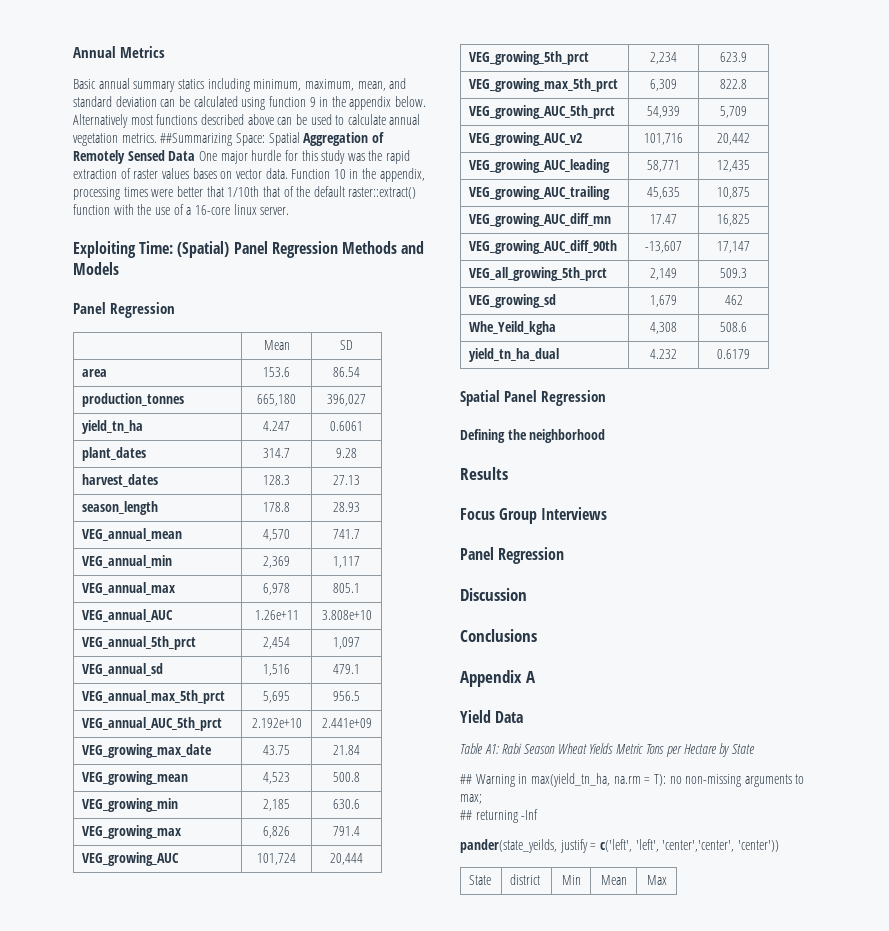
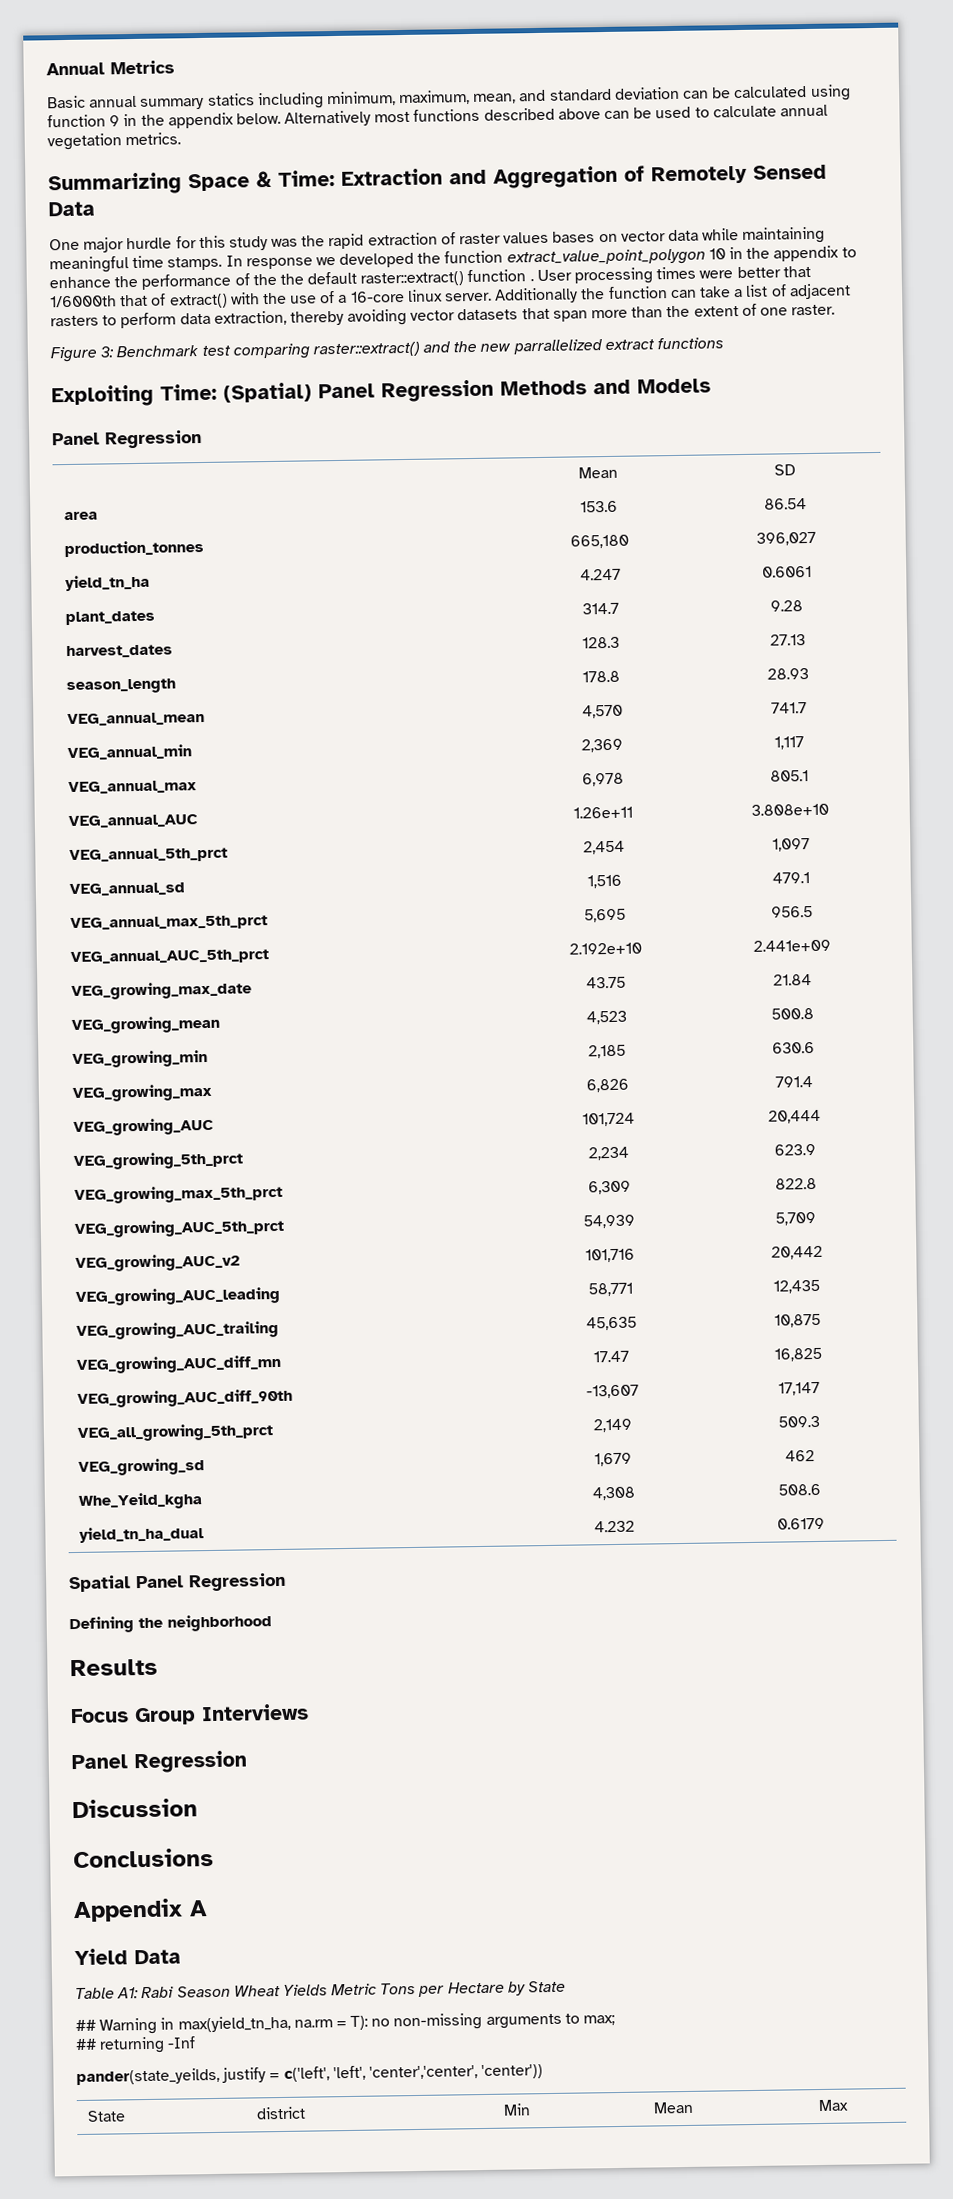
- Alternatively most functions described above can be used to calculate annual vegetation metrics. ##Summarizing Space: Spatial Aggregation of Remotely Sensed Data One major hurdle for this study was the rapid extraction of raster values bases on vector data. Function 10 in the appendix, processing times were better that 1/10th that of the default raster::extract() function with the use of a 16-core linux server.
+ Alternatively most functions described above can be used to calculate annual vegetation metrics.
+ Summarizing Space & Time: Extraction and Aggregation of Remotely Sensed Data
+ One major hurdle for this study was the rapid extraction of raster values bases on vector data while maintaining meaningful time stamps. In response we developed the function extract_value_point_polygon 10 in the appendix to enhance the performance of the the default raster::extract() function . User processing times were better that 1/6000th that of extract() with the use of a 16-core linux server. Additionally the function can take a list of adjacent rasters to perform data extraction, thereby avoiding vector datasets that span more than the extent of one raster.
+ Figure 3: Benchmark test comparing raster::extract() and the new parrallelized extract functions

